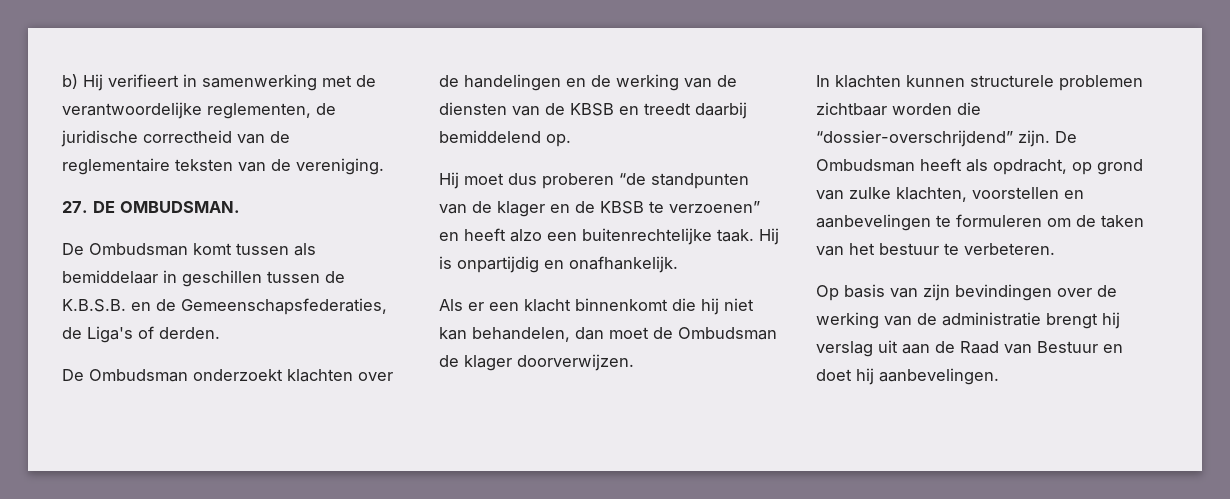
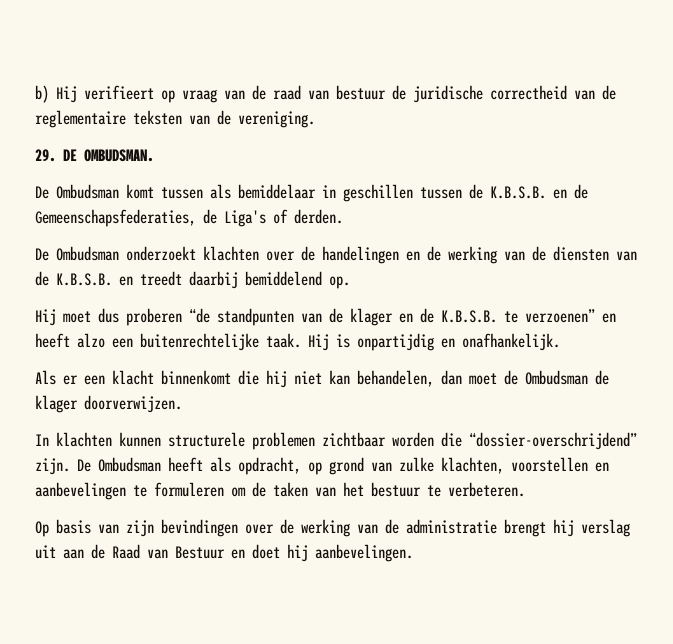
- b) Hij verifieert in samenwerking met de verantwoordelijke reglementen, de juridische correctheid van de reglementaire teksten van de vereniging.
+ b) Hij verifieert op vraag van de raad van bestuur de juridische correctheid van de reglementaire teksten van de vereniging.
- 27. DE OMBUDSMAN.
+ 29. DE OMBUDSMAN.
- De Ombudsman onderzoekt klachten over de handelingen en de werking van de diensten van de KBSB en treedt daarbij bemiddelend op.
+ De Ombudsman onderzoekt klachten over de handelingen en de werking van de diensten van de K.B.S.B. en treedt daarbij bemiddelend op.
- Hij moet dus proberen “de standpunten van de klager en de KBSB te verzoenen” en heeft alzo een buitenrechtelijke taak.
+ Hij moet dus proberen “de standpunten van de klager en de K.B.S.B. te verzoenen” en heeft alzo een buitenrechtelijke taak.

